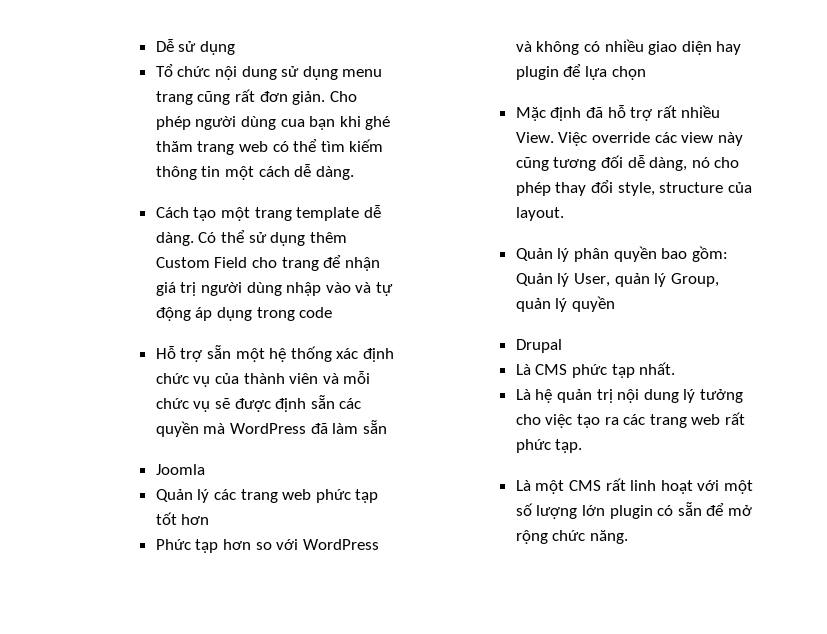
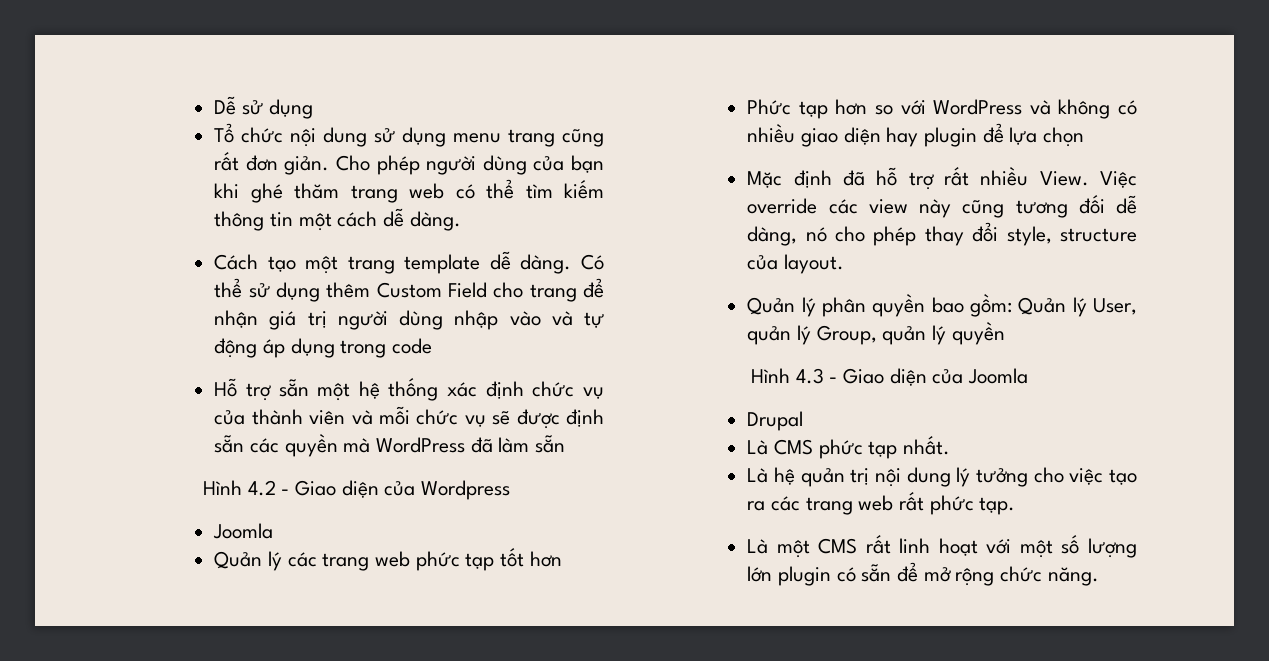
- Cho phép người dùng cua bạn khi ghé thăm trang web có thể tìm kiếm thông tin một cách dễ dàng.
+ Cho phép người dùng của bạn khi ghé thăm trang web có thể tìm kiếm thông tin một cách dễ dàng.
+ Hình 4.2 - Giao diện của Wordpress
+ Hình 4.3 - Giao diện của Joomla

